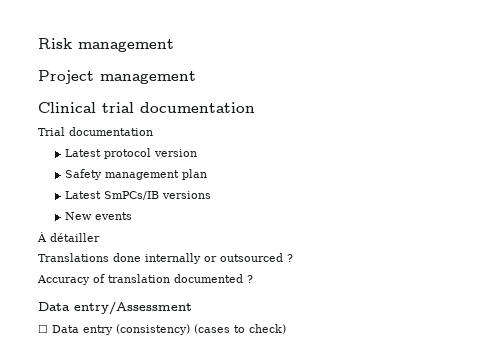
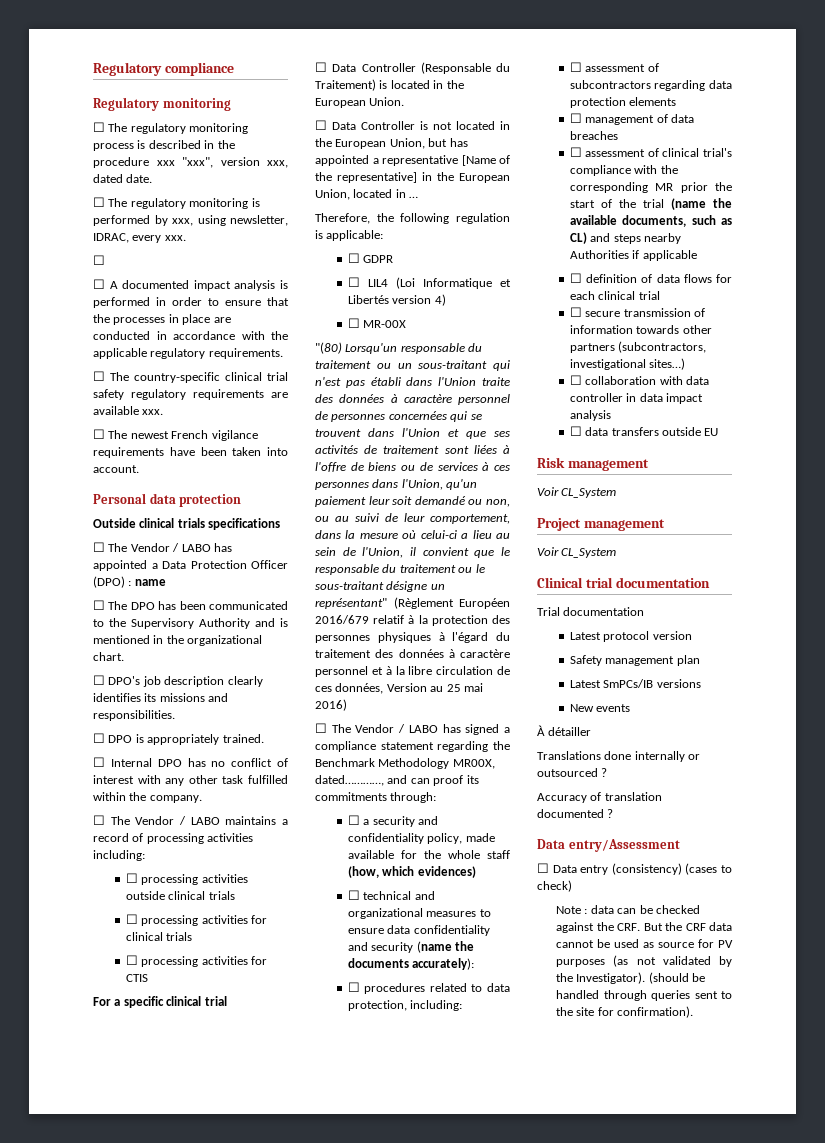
+ Regulatory compliance
+ Regulatory monitoring
+ ☐ The regulatory monitoring process is described in the procedure xxx "xxx", version xxx, dated date.
+ ☐ The regulatory monitoring is performed by xxx, using newsletter, IDRAC, every xxx.
+ ☐
+ ☐ A documented impact analysis is performed in order to ensure that the processes in place are conducted in accordance with the applicable regulatory requirements.
+ ☐ The country-specific clinical trial safety regulatory requirements are available xxx.
+ ☐ The newest French vigilance requirements have been taken into account.
+ Personal data protection
+ Outside clinical trials specifications
+ ☐ The Vendor / LABO has appointed a Data Protection Officer (DPO) : name
+ ☐ The DPO has been communicated to the Supervisory Authority and is mentioned in the organizational chart.
+ ☐ DPO's job description clearly identifies its missions and responsibilities.
+ ☐ DPO is appropriately trained.
+ ☐ Internal DPO has no conflict of interest with any other task fulfilled within the company.
+ ☐ The Vendor / LABO maintains a record of processing activities including:
+ ☐ processing activities outside clinical trials
+ ☐ processing activities for clinical trials
+ ☐ processing activities for CTIS
+ For a specific clinical trial
+ ☐ Data Controller (Responsable du Traitement) is located in the European Union.
+ ☐ Data Controller is not located in the European Union, but has appointed a representative [Name of the representative] in the European Union, located in …
+ Therefore, the following regulation is applicable:
+ ☐ GDPR
+ ☐ LIL4 (Loi Informatique et Libertés version 4)
+ ☐ MR-00X
+ "(80) Lorsqu'un responsable du traitement ou un sous-traitant qui n'est pas établi dans l'Union traite des données à caractère personnel de personnes concernées qui se trouvent dans l'Union et que ses activités de traitement sont liées à l'offre de biens ou de services à ces personnes dans l'Union, qu'un paiement leur soit demandé ou non, ou au suivi de leur comportement, dans la mesure où celui-ci a lieu au sein de l'Union, il convient que le responsable du traitement ou le sous-traitant désigne un représentant" (Règlement Européen 2016/679 relatif à la protection des personnes physiques à l'égard du traitement des données à caractère personnel et à la libre circulation de ces données, Version au 25 mai 2016)
+ ☐ The Vendor / LABO has signed a compliance statement regarding the Benchmark Methodology MR00X, dated…………, and can proof its commitments through:
+ ☐ a security and confidentiality policy, made available for the whole staff (how, which evidences)
+ ☐ technical and organizational measures to ensure data confidentiality and security (name the documents accurately):
+ ☐ procedures related to data protection, including:
+ ☐ assessment of subcontractors regarding data protection elements
+ ☐ management of data breaches
+ ☐ assessment of clinical trial's compliance with the corresponding MR prior the start of the trial (name the available documents, such as CL) and steps nearby Authorities if applicable
+ ☐ definition of data flows for each clinical trial
+ ☐ secure transmission of information towards other partners (subcontractors, investigational sites…)
+ ☐ collaboration with data controller in data impact analysis
+ ☐ data transfers outside EU
  Risk management
+ Voir CL_System
  Project management
+ Voir CL_System
+ Note : data can be checked against the CRF. But the CRF data cannot be used as source for PV purposes (as not validated by the Investigator). (should be handled through queries sent to the site for confirmation).

